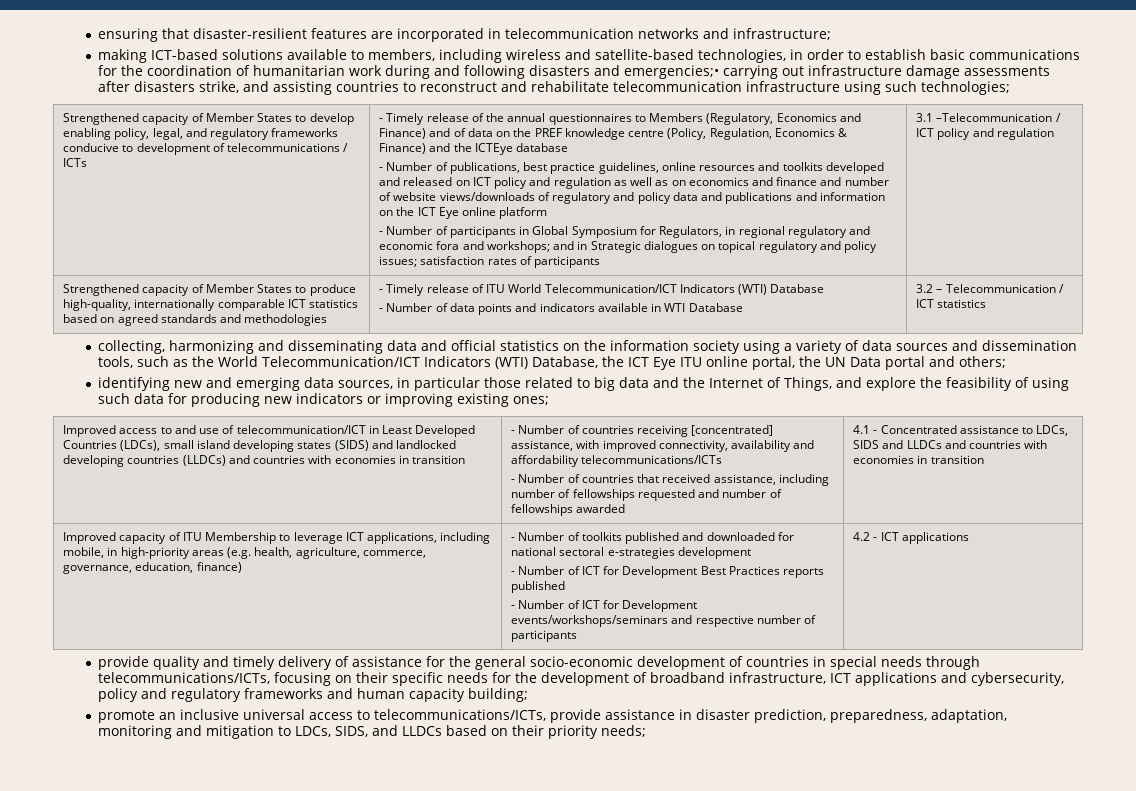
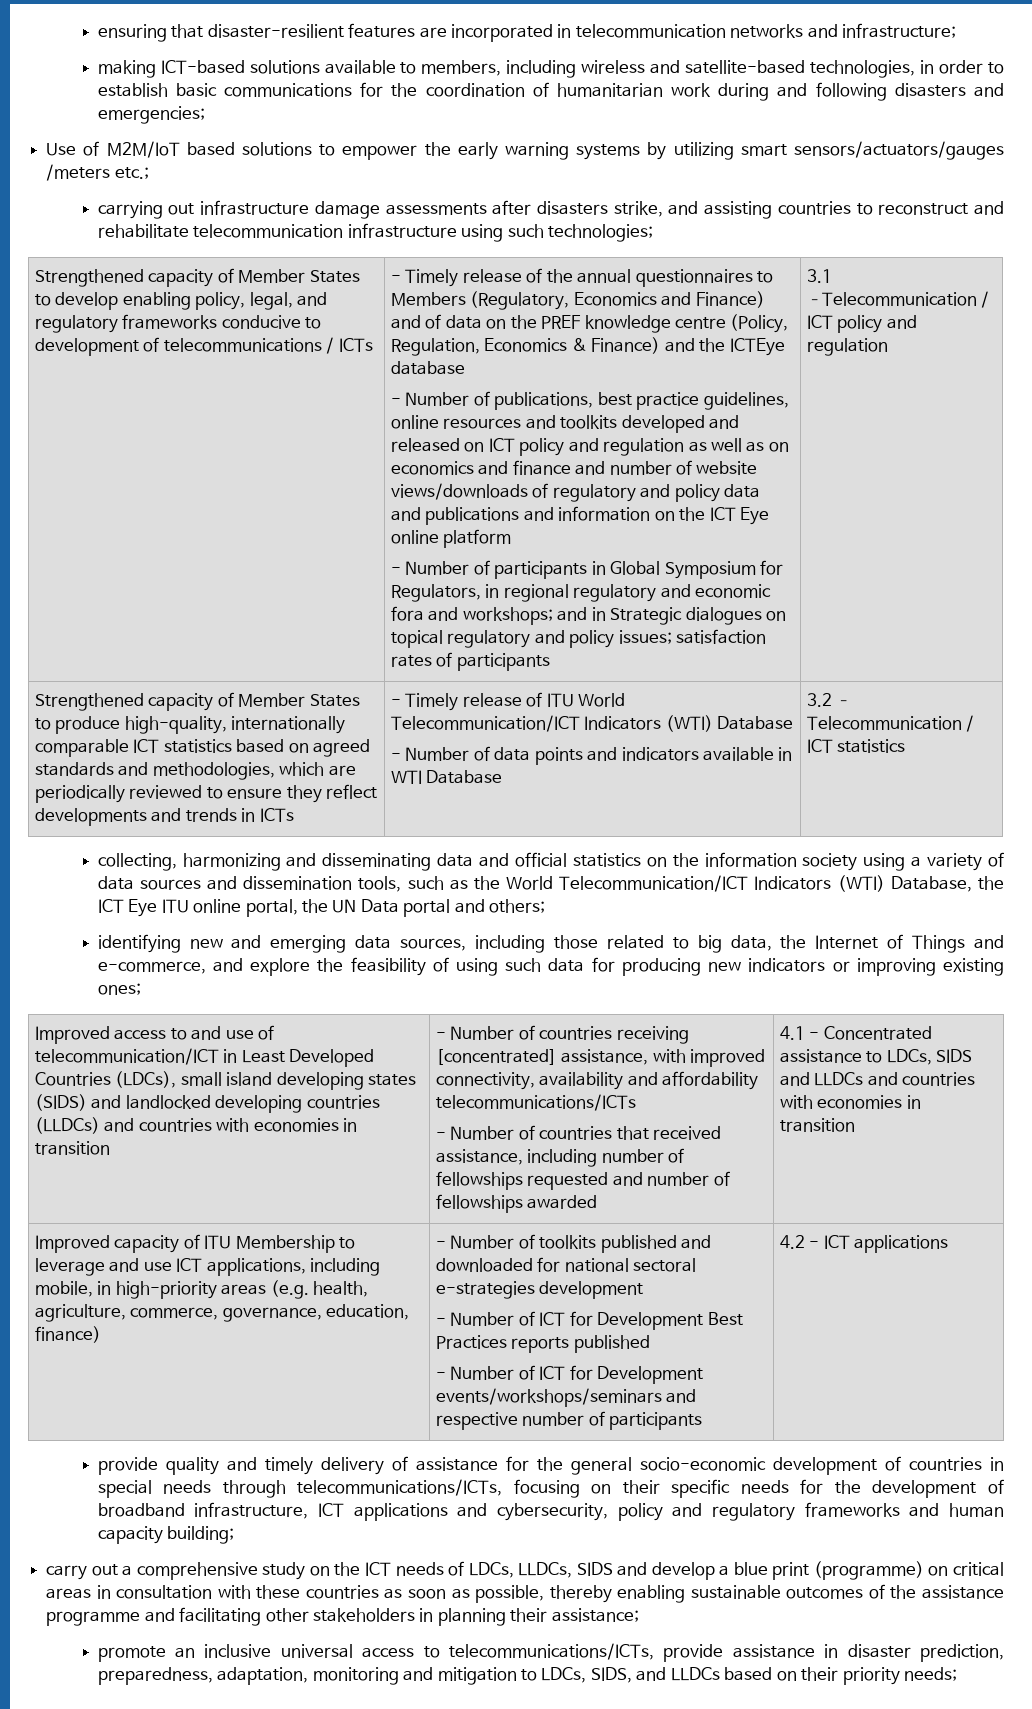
- making ICT-based solutions available to members, including wireless and satellite-based technologies, in order to establish basic communications for the coordination of humanitarian work during and following disasters and emergencies;• carrying out infrastructure damage assessments after disasters strike, and assisting countries to reconstruct and rehabilitate telecommunication infrastructure using such technologies;
+ making ICT-based solutions available to members, including wireless and satellite-based technologies, in order to establish basic communications for the coordination of humanitarian work during and following disasters and emergencies;
+ Use of M2M/IoT based solutions to empower the early warning systems by utilizing smart sensors/actuators/gauges /meters etc.;
+ carrying out infrastructure damage assessments after disasters strike, and assisting countries to reconstruct and rehabilitate telecommunication infrastructure using such technologies;
- Strengthened capacity of Member States to produce high-quality, internationally comparable ICT statistics based on agreed standards and methodologies
+ Strengthened capacity of Member States to produce high-quality, internationally comparable ICT statistics based on agreed standards and methodologies, which are periodically reviewed to ensure they reflect developments and trends in ICTs
- identifying new and emerging data sources, in particular those related to big data and the Internet of Things, and explore the feasibility of using such data for producing new indicators or improving existing ones;
+ identifying new and emerging data sources, including those related to big data, the Internet of Things and e-commerce, and explore the feasibility of using such data for producing new indicators or improving existing ones;
- Improved capacity of ITU Membership to leverage ICT applications, including mobile, in high-priority areas (e.g. health, agriculture, commerce, governance, education, finance)
+ Improved capacity of ITU Membership to leverage and use ICT applications, including mobile, in high-priority areas (e.g. health, agriculture, commerce, governance, education, finance)
+ carry out a comprehensive study on the ICT needs of LDCs, LLDCs, SIDS and develop a blue print (programme) on critical areas in consultation with these countries as soon as possible, thereby enabling sustainable outcomes of the assistance programme and facilitating other stakeholders in planning their assistance;

